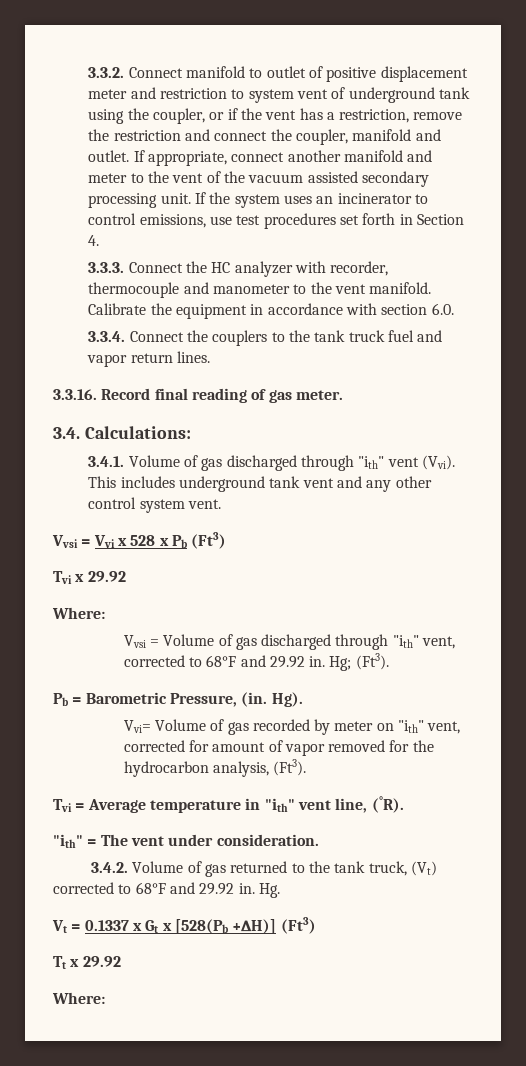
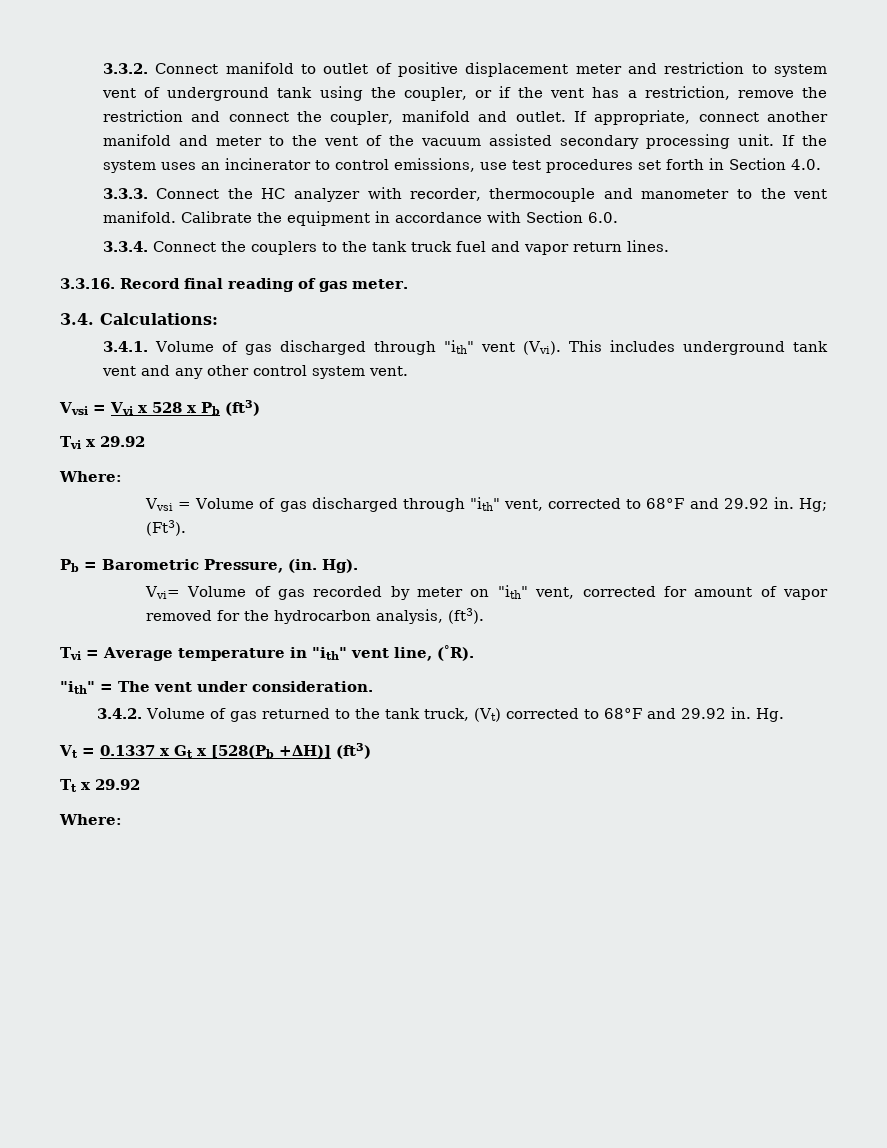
- If the system uses an incinerator to control emissions, use test procedures set forth in Section 4.
+ If the system uses an incinerator to control emissions, use test procedures set forth in Section 4.0.
- Calibrate the equipment in accordance with section 6.0.
+ Calibrate the equipment in accordance with Section 6.0.
- Vvsi = Vvi x 528 x Pb (Ft3)
+ Vvsi = Vvi x 528 x Pb (ft3)
- Vvi= Volume of gas recorded by meter on "ith" vent, corrected for amount of vapor removed for the hydrocarbon analysis, (Ft3).
+ Vvi= Volume of gas recorded by meter on "ith" vent, corrected for amount of vapor removed for the hydrocarbon analysis, (ft3).
- Vt = 0.1337 x Gt x [528(Pb +∆H)] (Ft3)
+ Vt = 0.1337 x Gt x [528(Pb +∆H)] (ft3)

